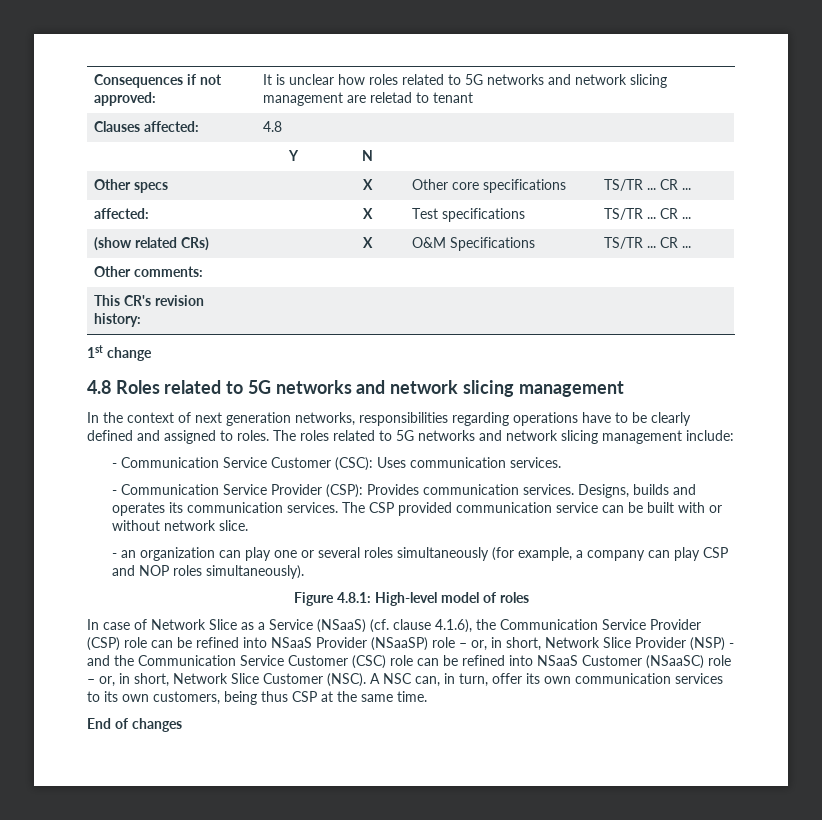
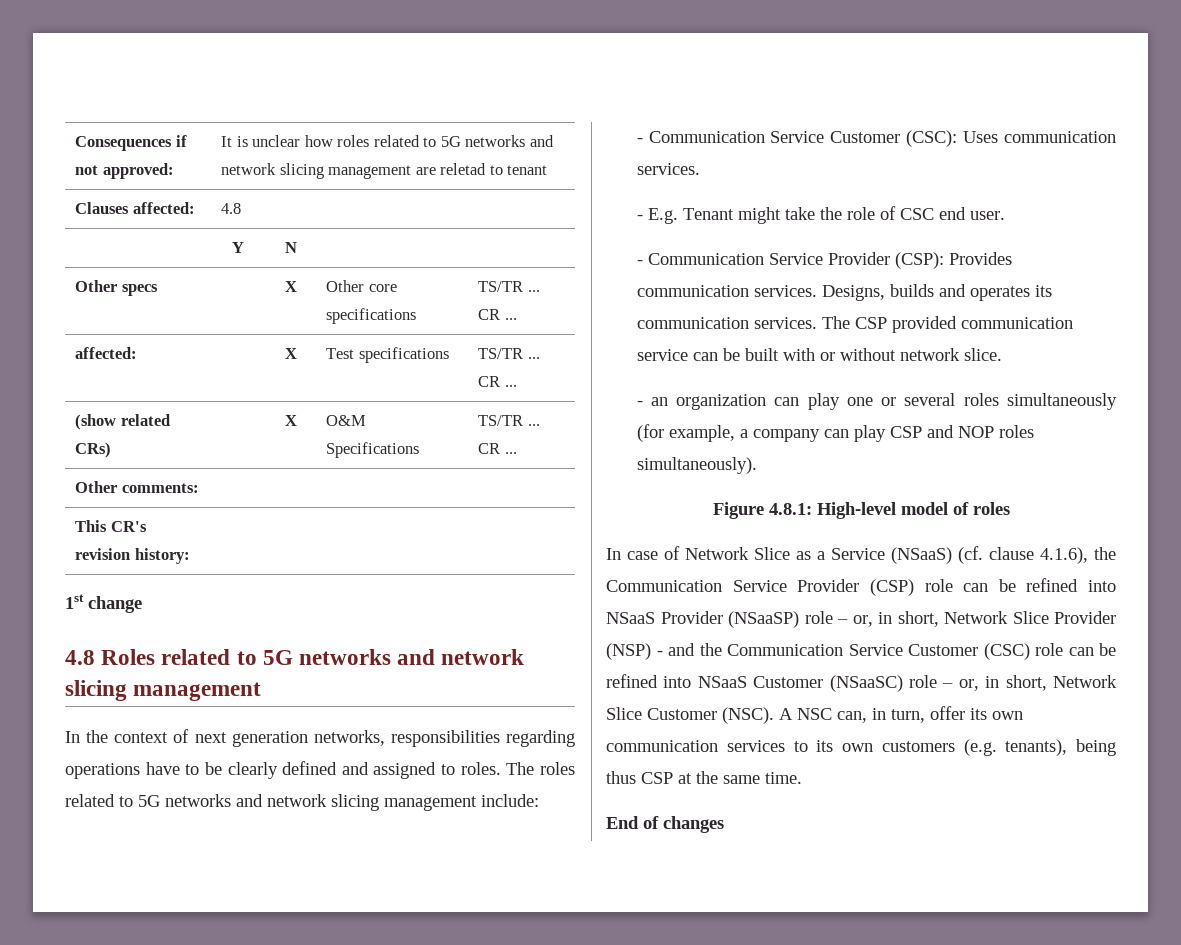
+ - E.g. Tenant might take the role of CSC end user.
- A NSC can, in turn, offer its own communication services to its own customers, being thus CSP at the same time.
+ A NSC can, in turn, offer its own communication services to its own customers (e.g. tenants), being thus CSP at the same time.

